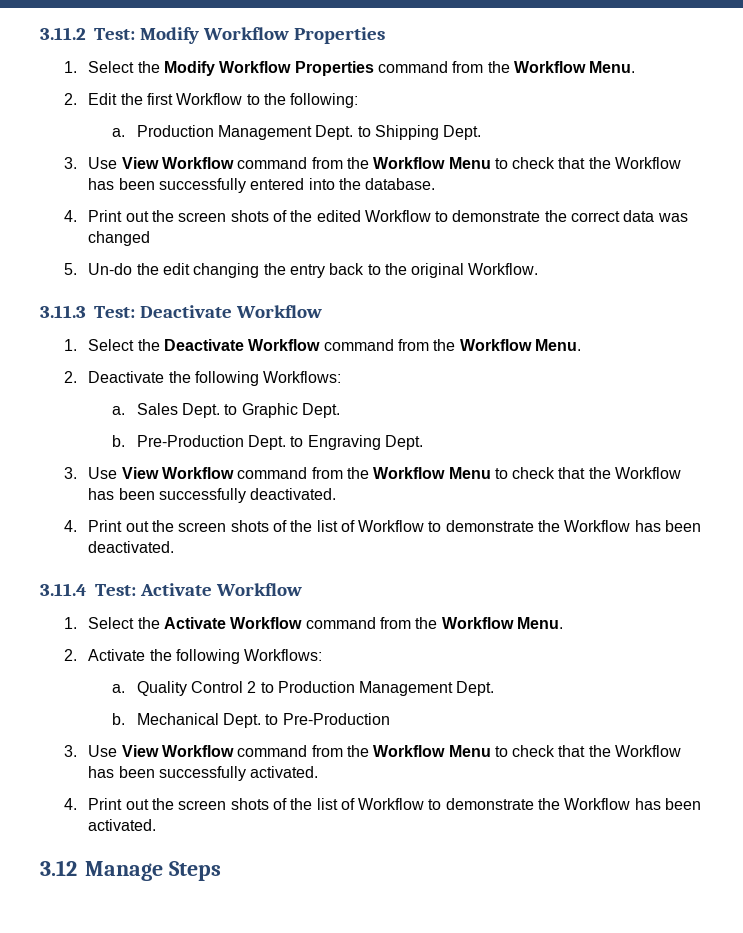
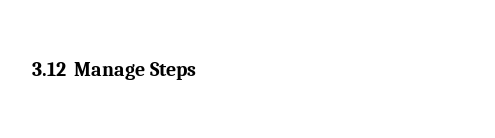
- 3.11.2 Test: Modify Workflow Properties
- 1. Select the Modify Workflow Properties command from the Workflow Menu.
- 2. Edit the first Workflow to the following:
- a. Production Management Dept. to Shipping Dept.
- 3. Use View Workflow command from the Workflow Menu to check that the Workflow has been successfully entered into the database.
- 4. Print out the screen shots of the edited Workflow to demonstrate the correct data was changed
- 5. Un-do the edit changing the entry back to the original Workflow.
- 3.11.3 Test: Deactivate Workflow
- 1. Select the Deactivate Workflow command from the Workflow Menu.
- 2. Deactivate the following Workflows:
- a. Sales Dept. to Graphic Dept.
- b. Pre-Production Dept. to Engraving Dept.
- 3. Use View Workflow command from the Workflow Menu to check that the Workflow has been successfully deactivated.
- 4. Print out the screen shots of the list of Workflow to demonstrate the Workflow has been deactivated.
- 3.11.4 Test: Activate Workflow
- 1. Select the Activate Workflow command from the Workflow Menu.
- 2. Activate the following Workflows:
- a. Quality Control 2 to Production Management Dept.
- b. Mechanical Dept. to Pre-Production
- 3. Use View Workflow command from the Workflow Menu to check that the Workflow has been successfully activated.
- 4. Print out the screen shots of the list of Workflow to demonstrate the Workflow has been activated.

